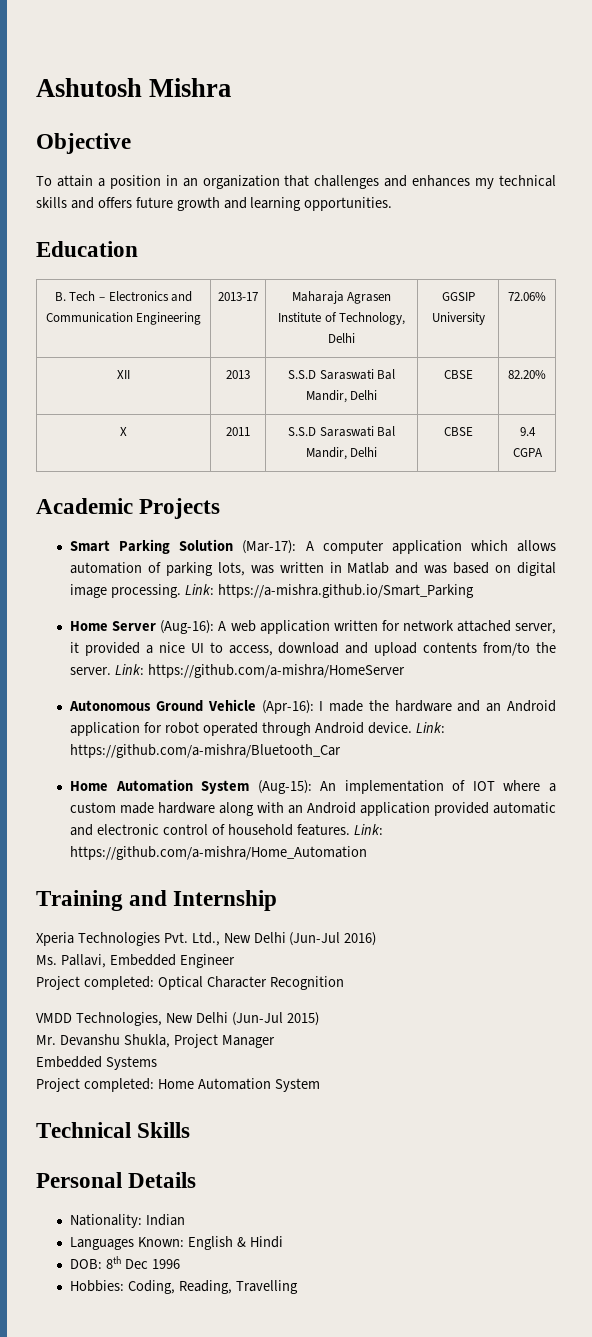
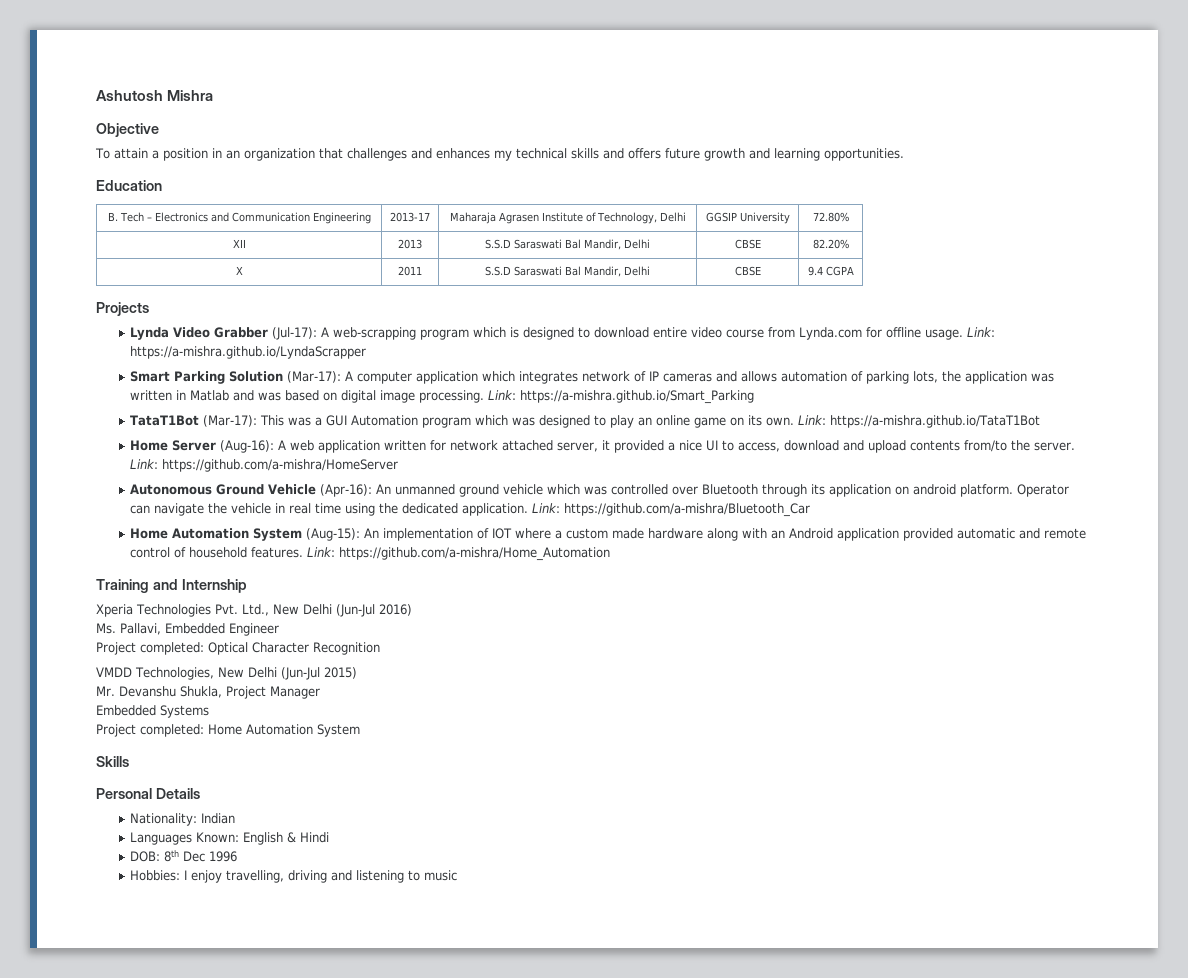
- B. Tech – Electronics and Communication Engineering | 2013-17 | Maharaja Agrasen Institute of Technology, Delhi | GGSIP University | 72.06%
+ B. Tech – Electronics and Communication Engineering | 2013-17 | Maharaja Agrasen Institute of Technology, Delhi | GGSIP University | 72.80%
- Academic Projects
+ Projects
+ Lynda Video Grabber (Jul-17): A web-scrapping program which is designed to download entire video course from Lynda.com for offline usage. Link: https://a-mishra.github.io/LyndaScrapper
- Smart Parking Solution (Mar-17): A computer application which allows automation of parking lots, was written in Matlab and was based on digital image processing.
+ Smart Parking Solution (Mar-17): A computer application which integrates network of IP cameras and allows automation of parking lots, the application was written in Matlab and was based on digital image processing.
+ TataT1Bot (Mar-17): This was a GUI Automation program which was designed to play an online game on its own. Link: https://a-mishra.github.io/TataT1Bot
- Autonomous Ground Vehicle (Apr-16): I made the hardware and an Android application for robot operated through Android device.
+ Autonomous Ground Vehicle (Apr-16): An unmanned ground vehicle which was controlled over Bluetooth through its application on android platform. Operator can navigate the vehicle in real time using the dedicated application.
- Home Automation System (Aug-15): An implementation of IOT where a custom made hardware along with an Android application provided automatic and electronic control of household features.
+ Home Automation System (Aug-15): An implementation of IOT where a custom made hardware along with an Android application provided automatic and remote control of household features.
- Technical Skills
+ Skills
- Hobbies: Coding, Reading, Travelling
+ Hobbies: I enjoy travelling, driving and listening to music

